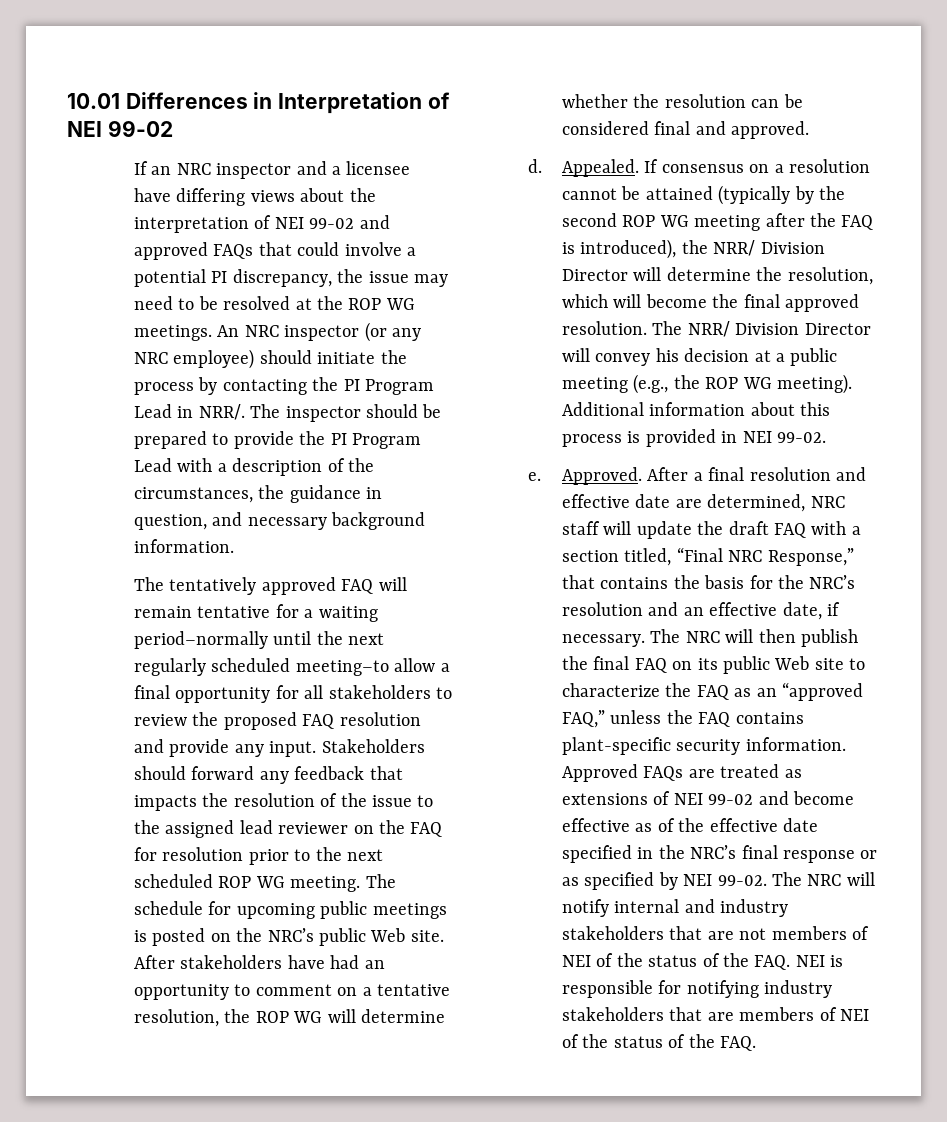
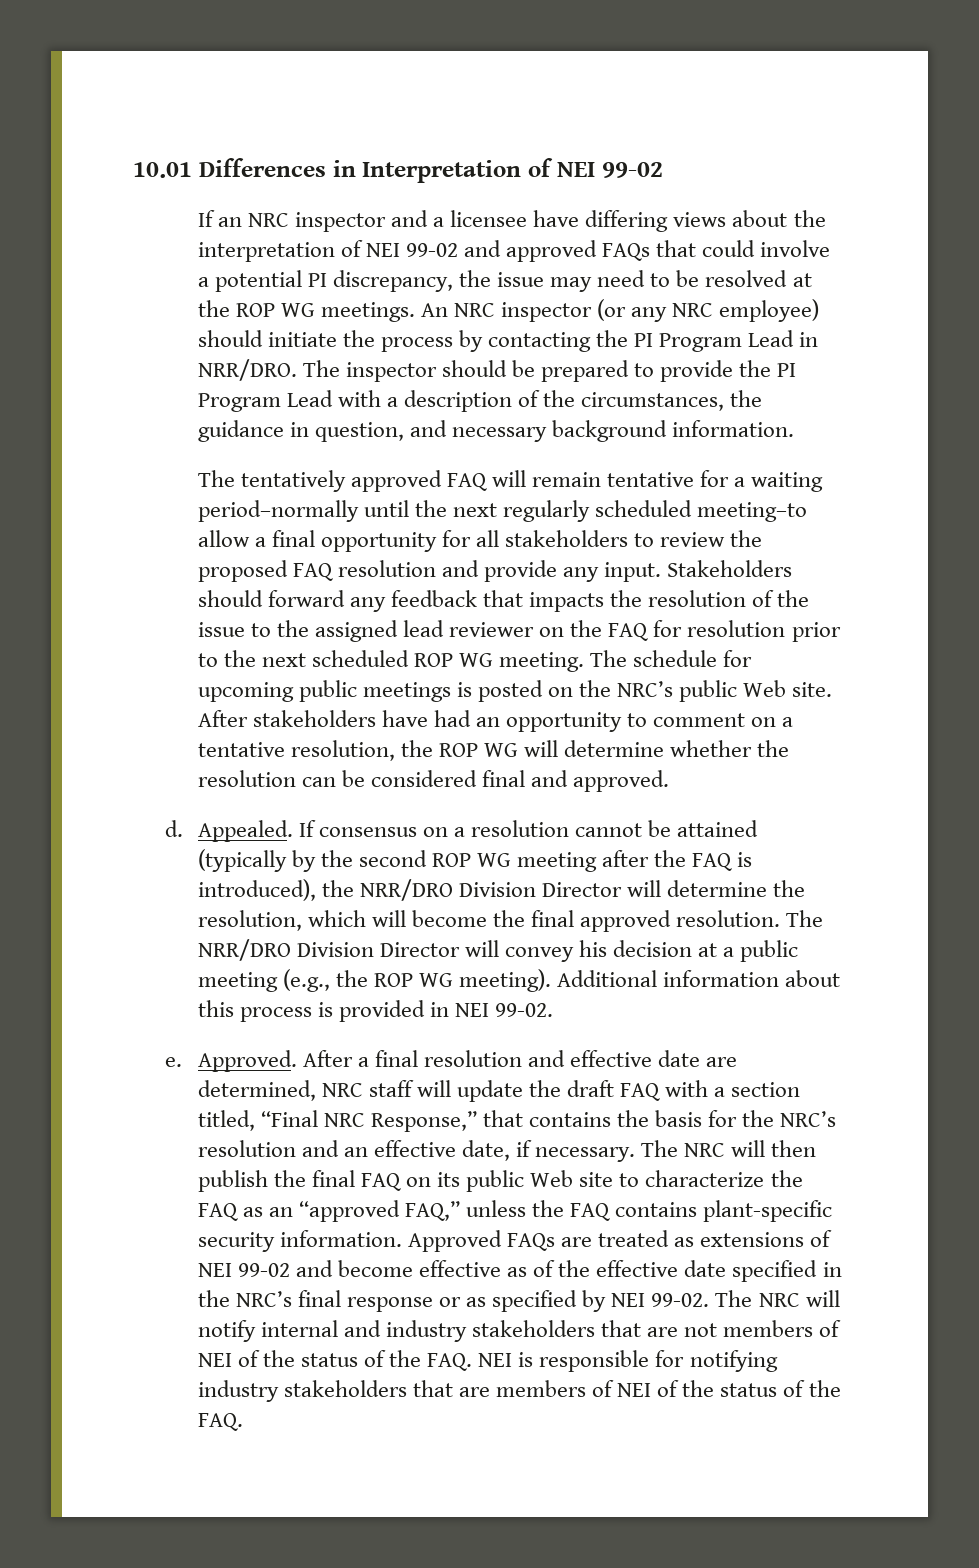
- An NRC inspector (or any NRC employee) should initiate the process by contacting the PI Program Lead in NRR/.
+ An NRC inspector (or any NRC employee) should initiate the process by contacting the PI Program Lead in NRR/DRO.
- If consensus on a resolution cannot be attained (typically by the second ROP WG meeting after the FAQ is introduced), the NRR/ Division Director will determine the resolution, which will become the final approved resolution.
+ If consensus on a resolution cannot be attained (typically by the second ROP WG meeting after the FAQ is introduced), the NRR/DRO Division Director will determine the resolution, which will become the final approved resolution.
- The NRR/ Division Director will convey his decision at a public meeting (e.g., the ROP WG meeting).
+ The NRR/DRO Division Director will convey his decision at a public meeting (e.g., the ROP WG meeting).

